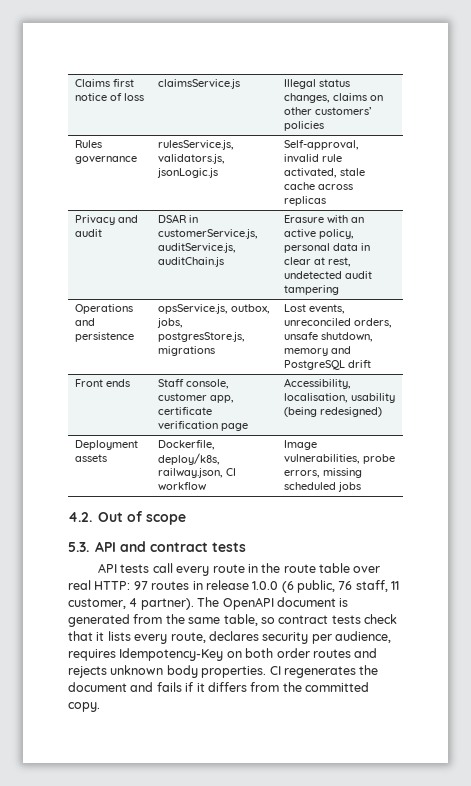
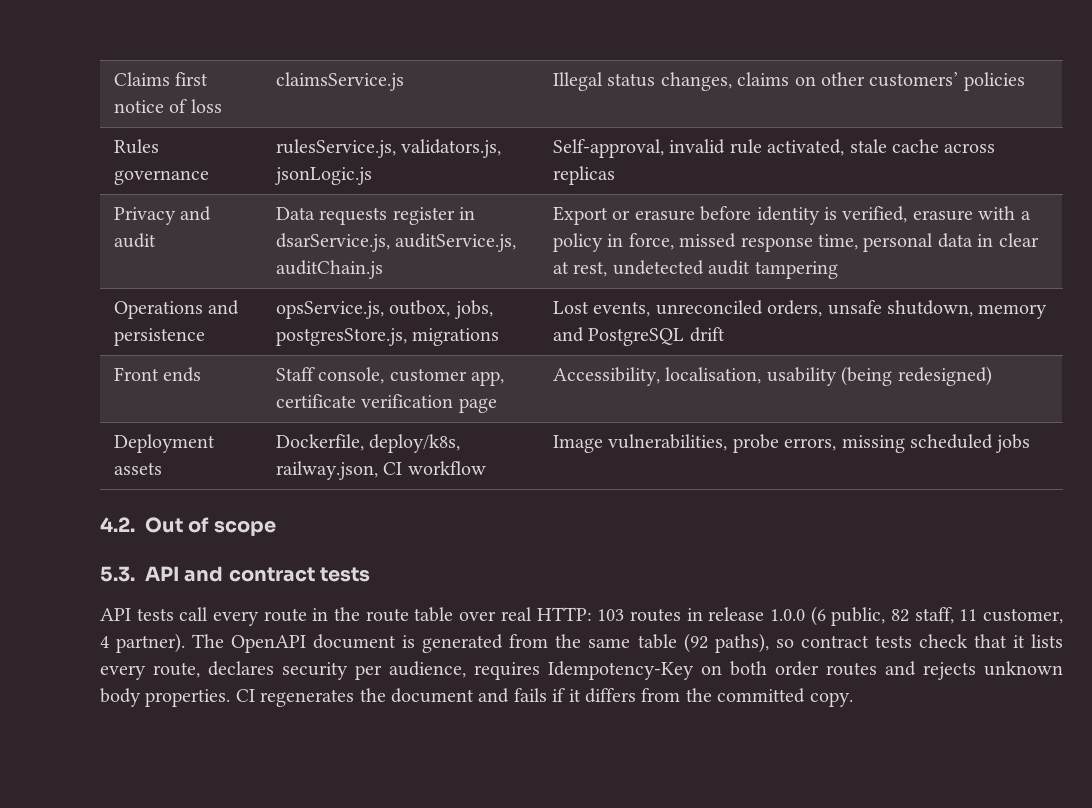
- Privacy and audit | DSAR in customerService.js, auditService.js, auditChain.js | Erasure with an active policy, personal data in clear at rest, undetected audit tampering
+ Privacy and audit | Data requests register in dsarService.js, auditService.js, auditChain.js | Export or erasure before identity is verified, erasure with a policy in force, missed response time, personal data in clear at rest, undetected audit tampering
- API tests call every route in the route table over real HTTP: 97 routes in release 1.0.0 (6 public, 76 staff, 11 customer, 4 partner).
+ API tests call every route in the route table over real HTTP: 103 routes in release 1.0.0 (6 public, 82 staff, 11 customer, 4 partner).
- The OpenAPI document is generated from the same table, so contract tests check that it lists every route, declares security per audience, requires Idempotency-Key on both order routes and rejects unknown body properties.
+ The OpenAPI document is generated from the same table (92 paths), so contract tests check that it lists every route, declares security per audience, requires Idempotency-Key on both order routes and rejects unknown body properties.

